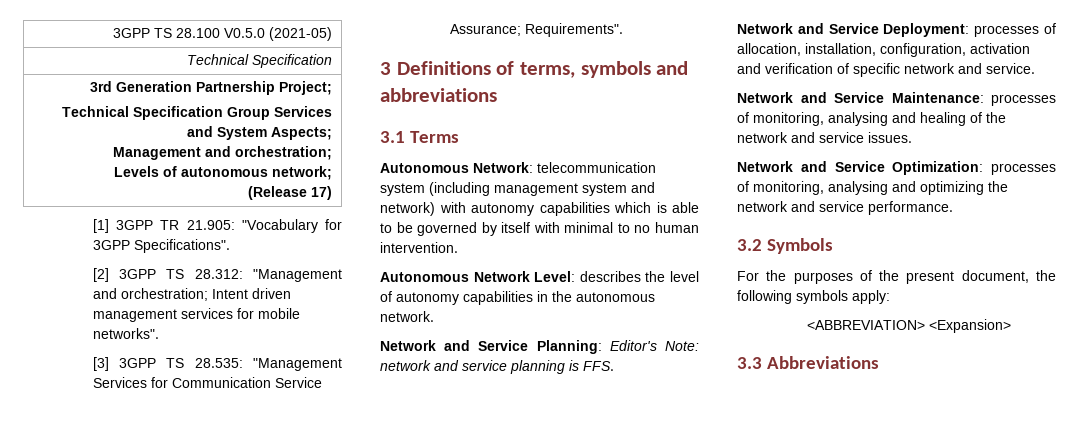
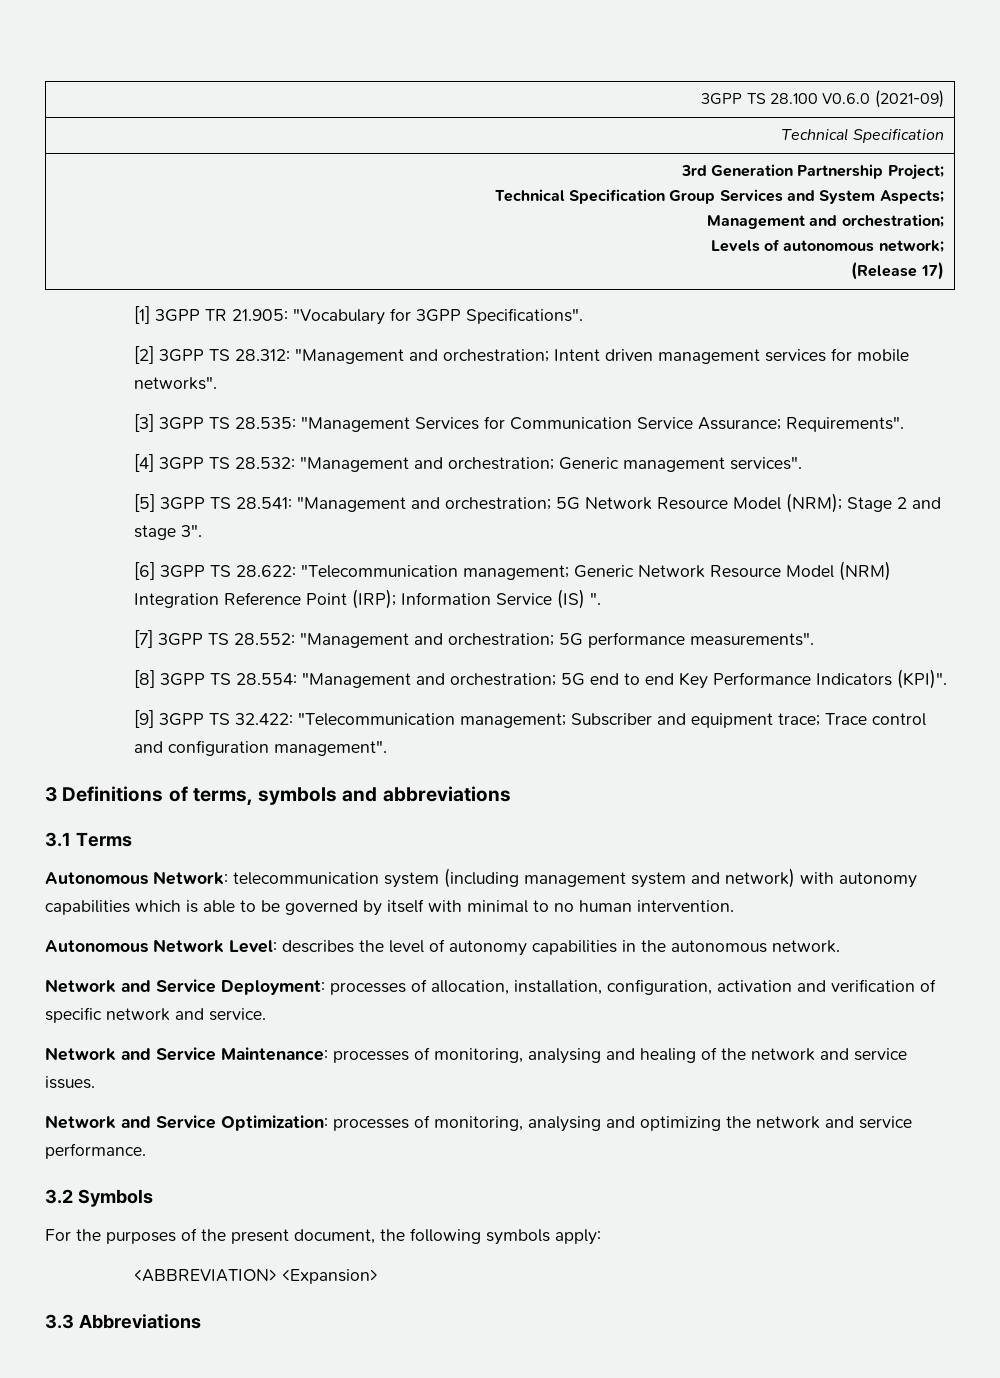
- 3GPP TS 28.100 V0.5.0 (2021-05)
+ 3GPP TS 28.100 V0.6.0 (2021-09)
+ [4] 3GPP TS 28.532: "Management and orchestration; Generic management services".
+ [5] 3GPP TS 28.541: "Management and orchestration; 5G Network Resource Model (NRM); Stage 2 and stage 3".
+ [6] 3GPP TS 28.622: "Telecommunication management; Generic Network Resource Model (NRM) Integration Reference Point (IRP); Information Service (IS) ".
+ [7] 3GPP TS 28.552: "Management and orchestration; 5G performance measurements".
+ [8] 3GPP TS 28.554: "Management and orchestration; 5G end to end Key Performance Indicators (KPI)".
+ [9] 3GPP TS 32.422: "Telecommunication management; Subscriber and equipment trace; Trace control and configuration management".
- Network and Service Planning: Editor's Note: network and service planning is FFS.

